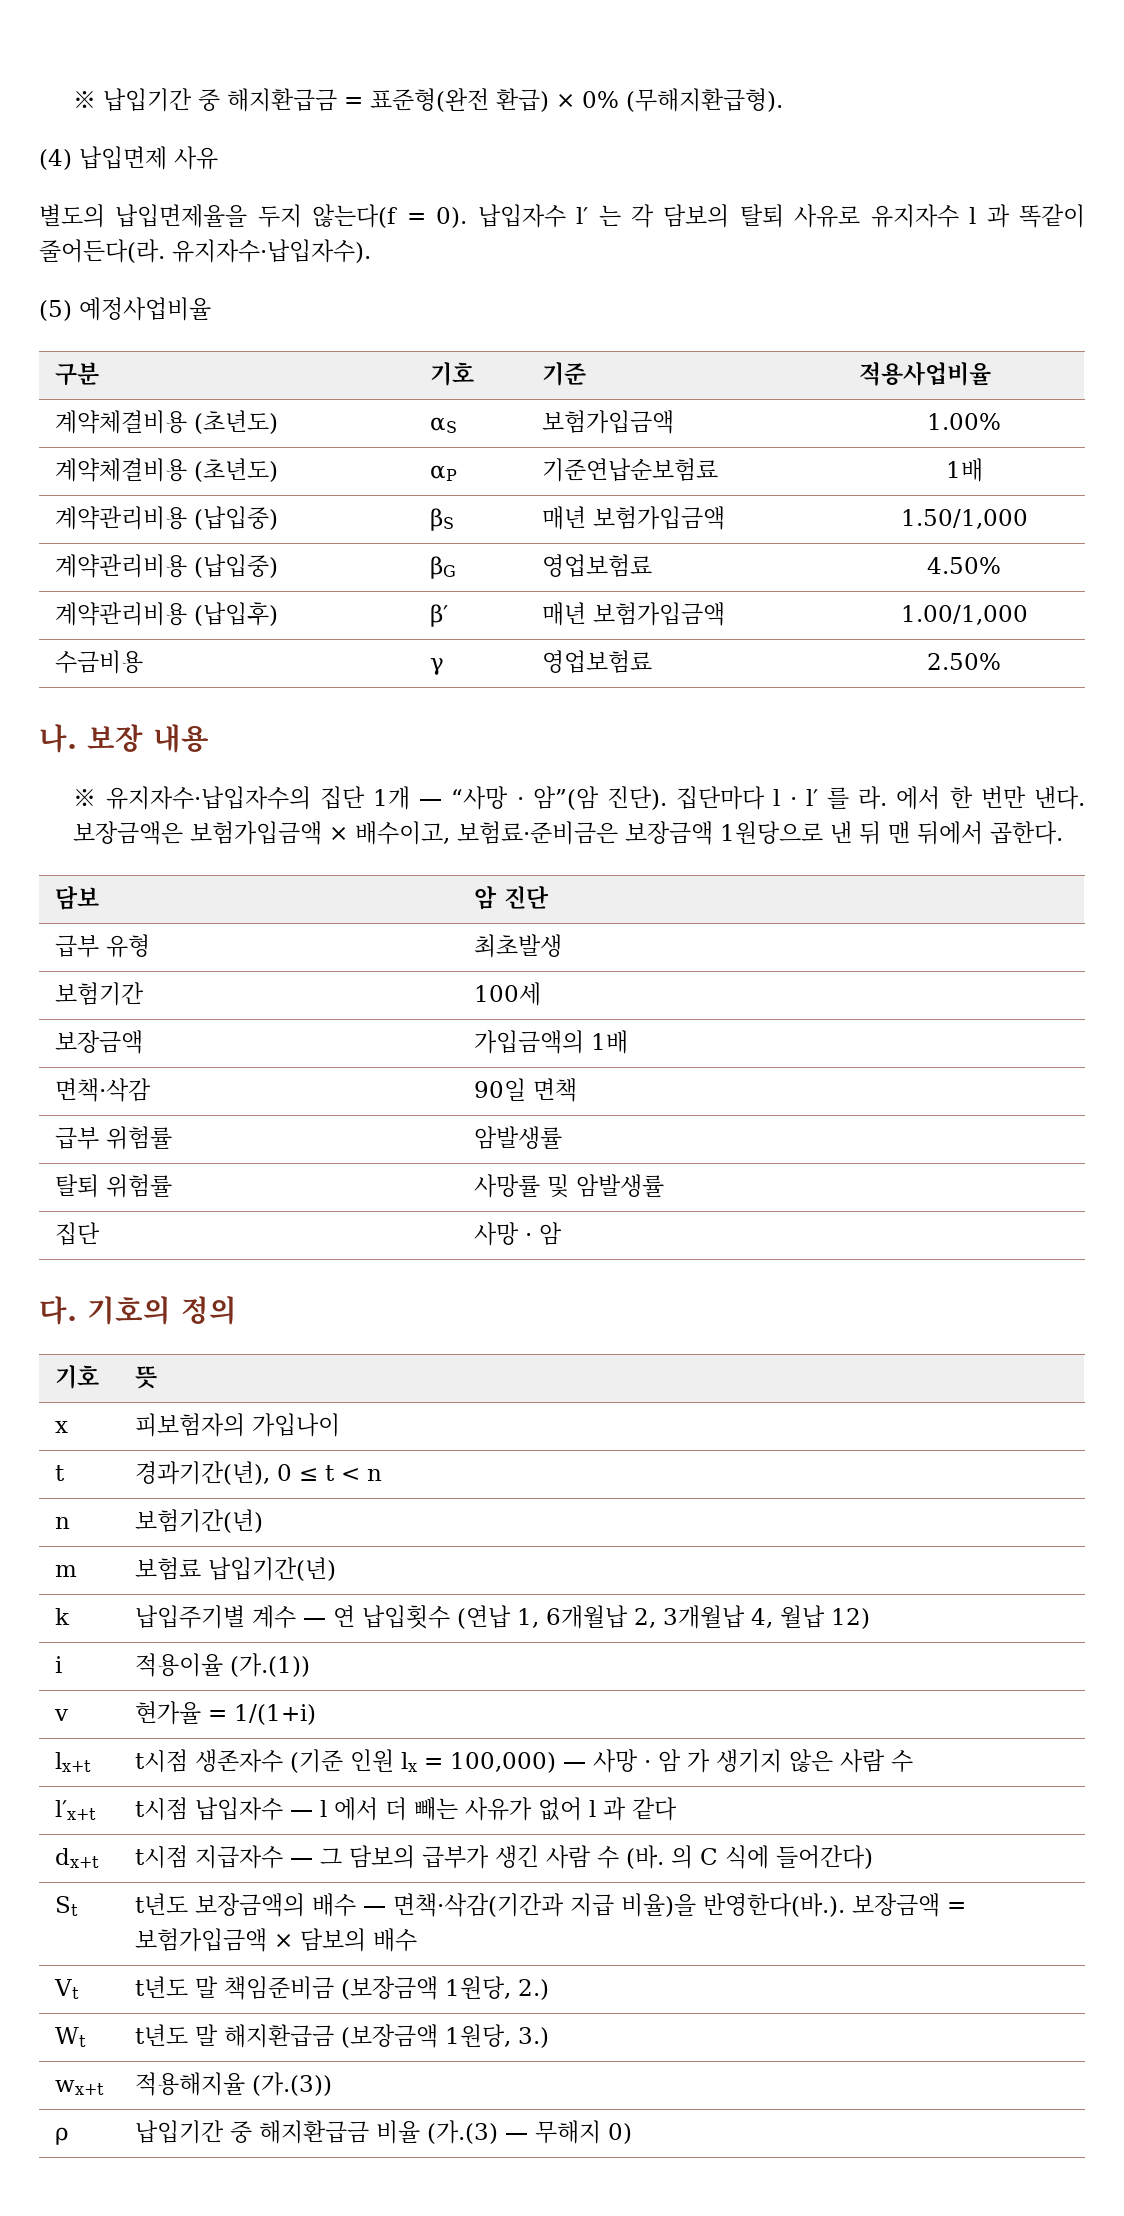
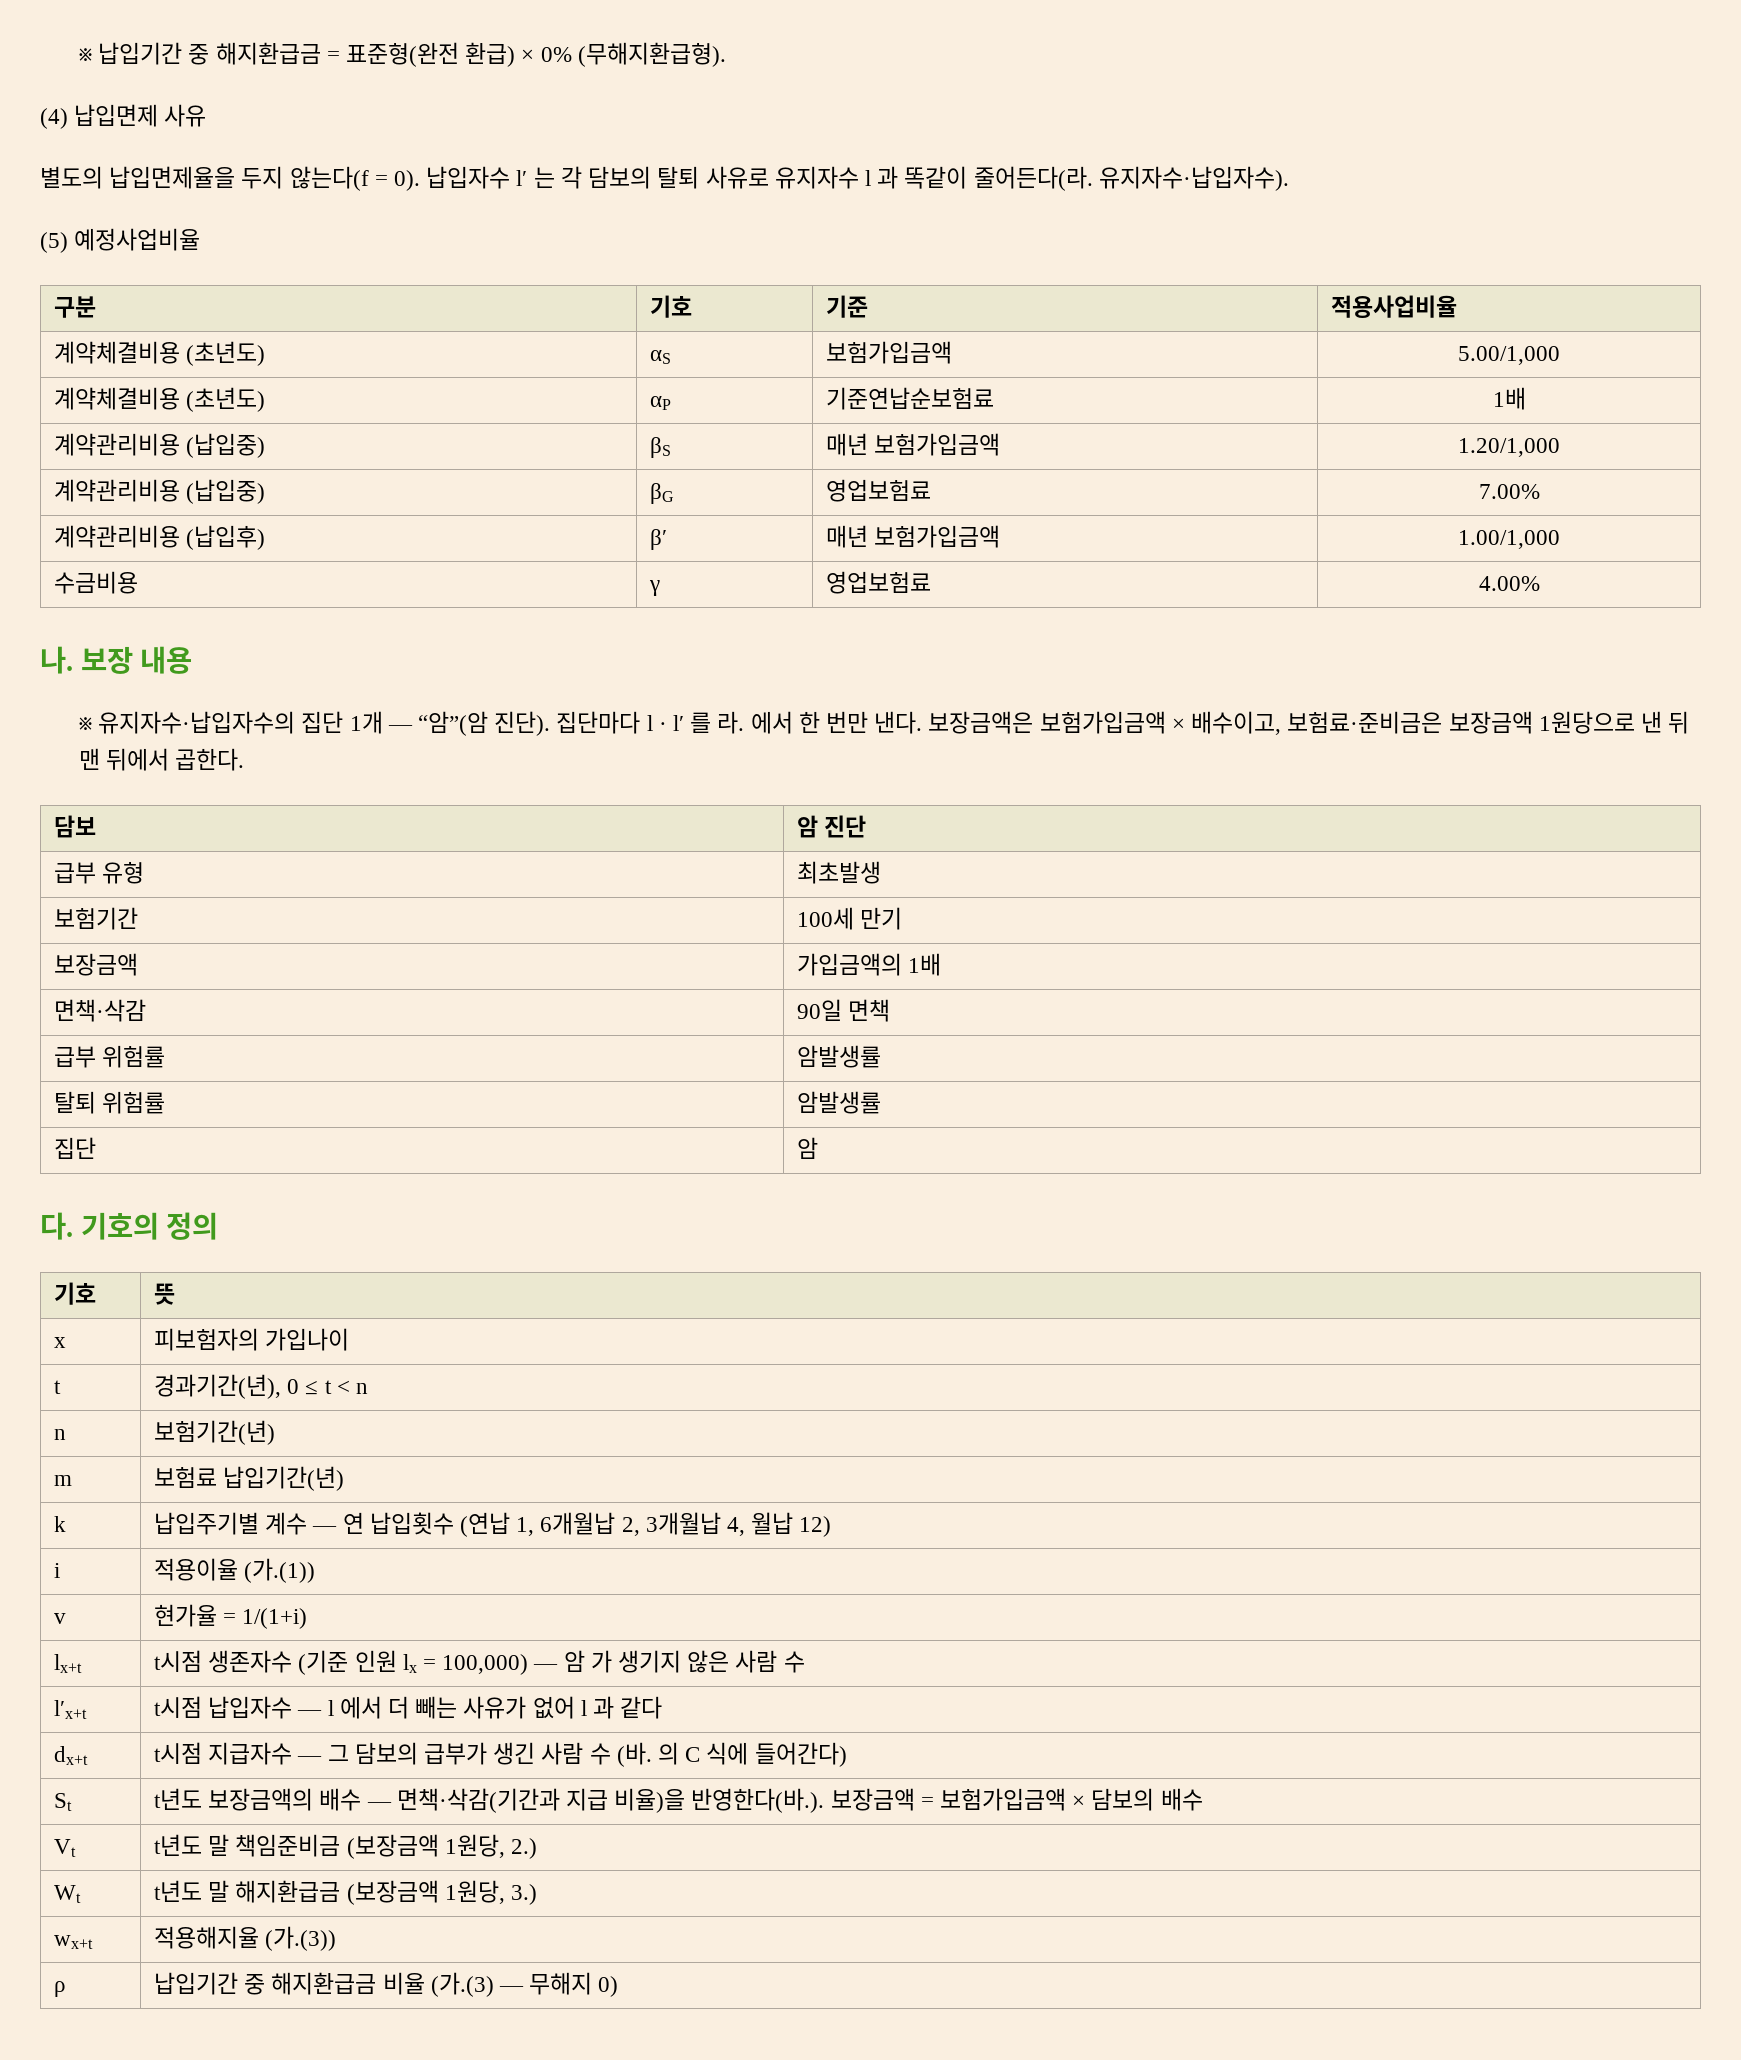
- 계약체결비용 (초년도) | αS | 보험가입금액 | 1.00%
+ 계약체결비용 (초년도) | αS | 보험가입금액 | 5.00/1,000
- 계약관리비용 (납입중) | βS | 매년 보험가입금액 | 1.50/1,000
+ 계약관리비용 (납입중) | βS | 매년 보험가입금액 | 1.20/1,000
- 계약관리비용 (납입중) | βG | 영업보험료 | 4.50%
+ 계약관리비용 (납입중) | βG | 영업보험료 | 7.00%
- 수금비용 | γ | 영업보험료 | 2.50%
+ 수금비용 | γ | 영업보험료 | 4.00%
- ※ 유지자수·납입자수의 집단 1개 — “사망 · 암”(암 진단).
+ ※ 유지자수·납입자수의 집단 1개 — “암”(암 진단).
- 보험기간 | 100세
+ 보험기간 | 100세 만기
- 탈퇴 위험률 | 사망률 및 암발생률
+ 탈퇴 위험률 | 암발생률
- 집단 | 사망 · 암
+ 집단 | 암
- lx+t | t시점 생존자수 (기준 인원 lx = 100,000) — 사망 · 암 가 생기지 않은 사람 수
+ lx+t | t시점 생존자수 (기준 인원 lx = 100,000) — 암 가 생기지 않은 사람 수

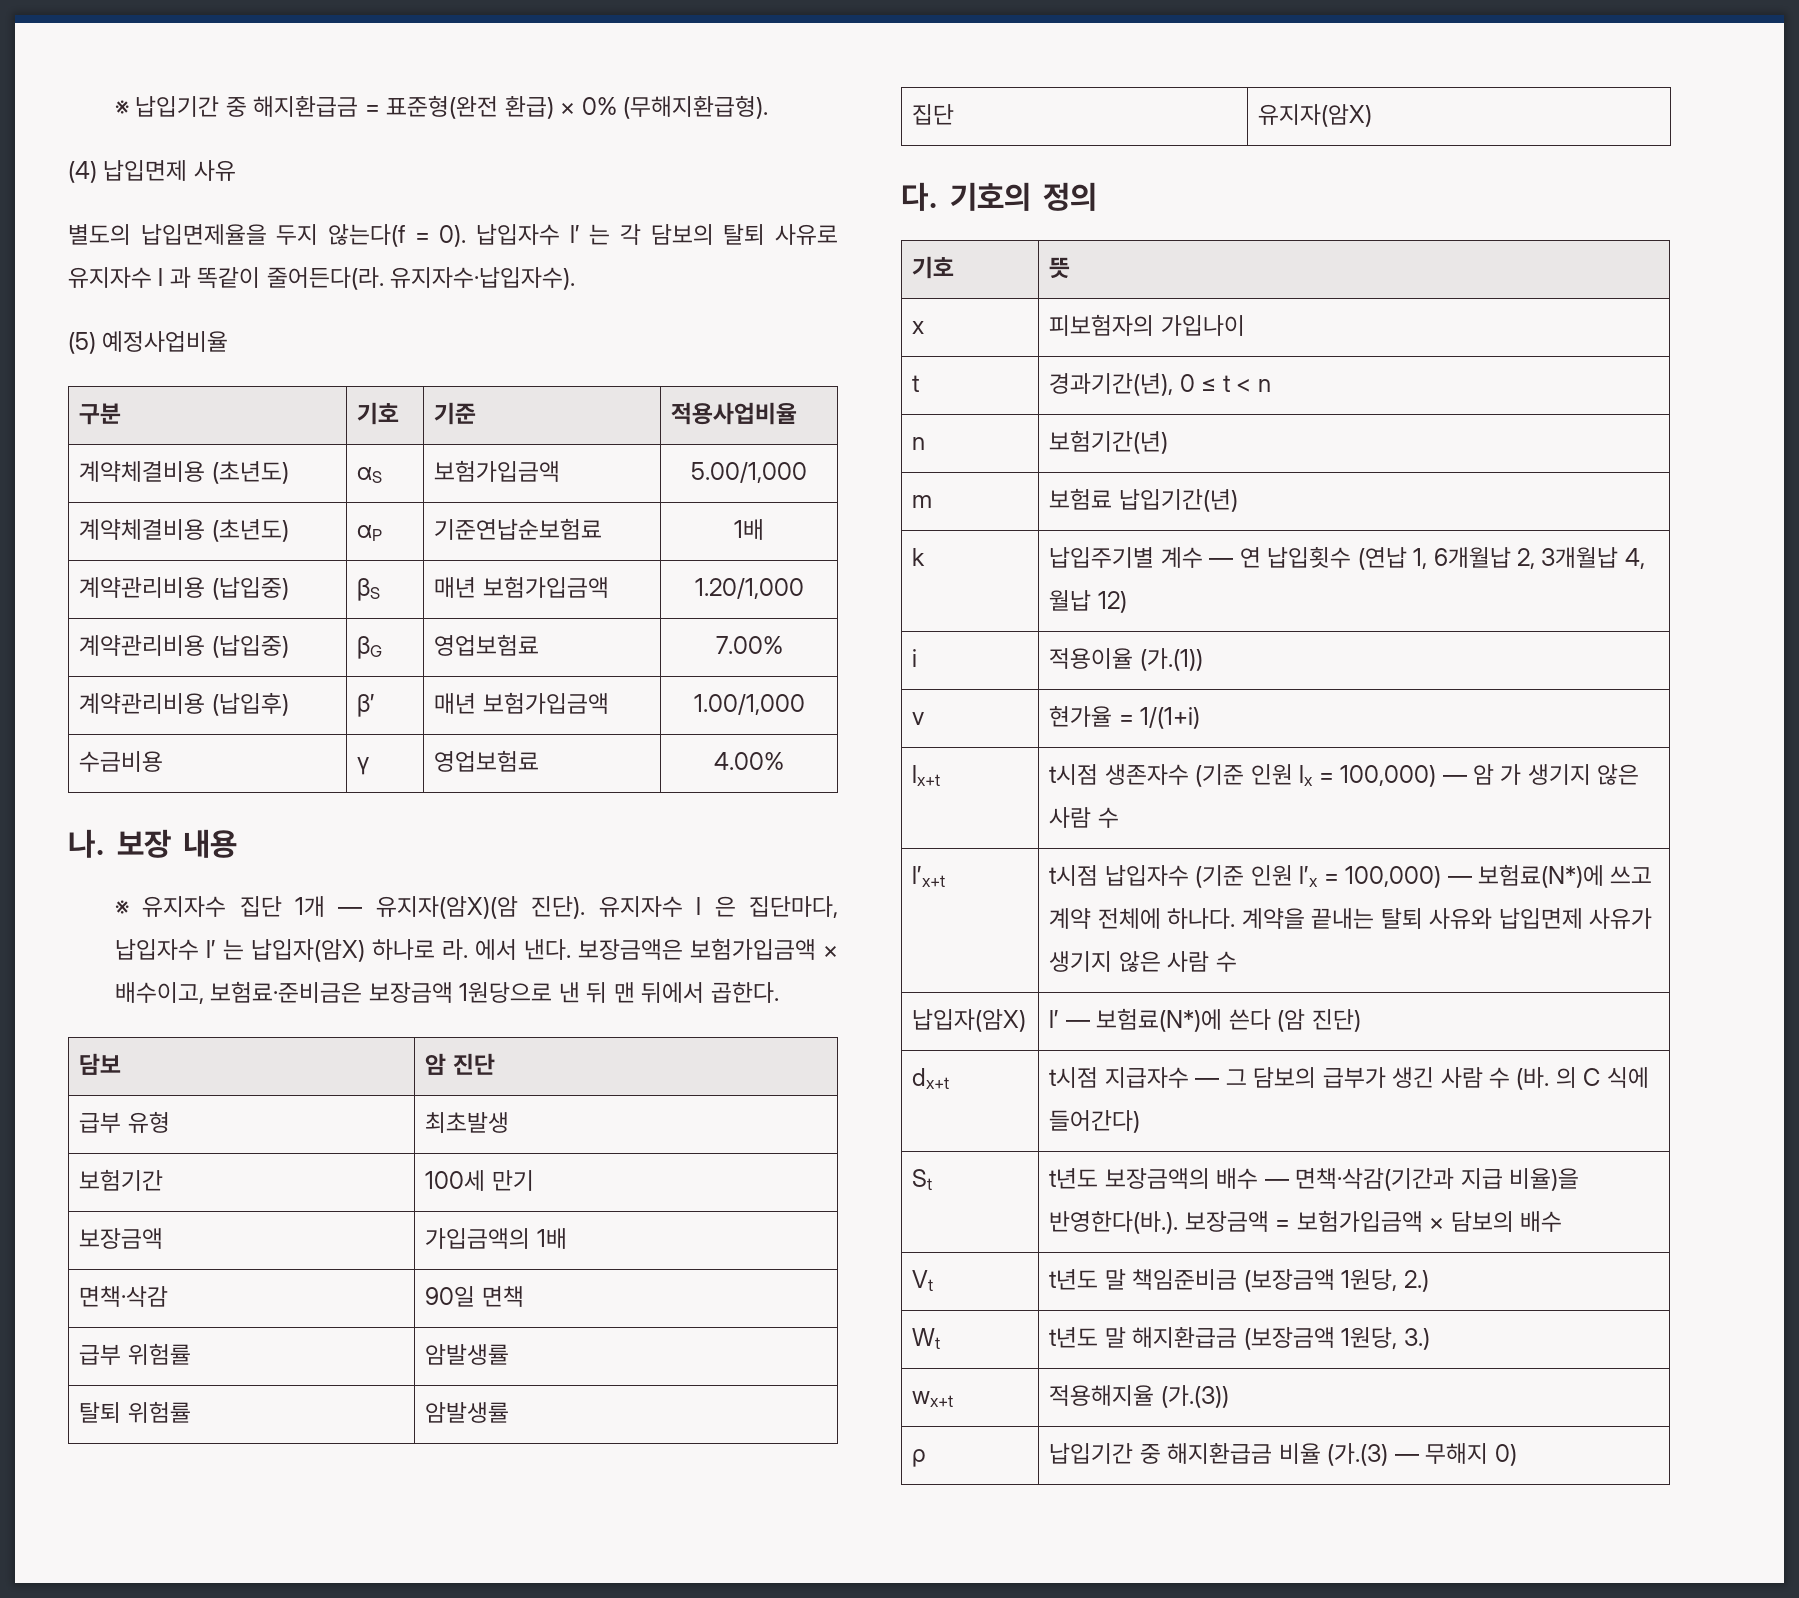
- ※ 유지자수·납입자수의 집단 1개 — “암”(암 진단). 집단마다 l · l′ 를 라. 에서 한 번만 낸다.
+ ※ 유지자수 집단 1개 — 유지자(암X)(암 진단). 유지자수 l 은 집단마다, 납입자수 l′ 는 납입자(암X) 하나로 라. 에서 낸다.
- 집단 | 암
+ 집단 | 유지자(암X)
- l′x+t | t시점 납입자수 — l 에서 더 빼는 사유가 없어 l 과 같다
+ l′x+t | t시점 납입자수 (기준 인원 l′x = 100,000) — 보험료(N*)에 쓰고 계약 전체에 하나다. 계약을 끝내는 탈퇴 사유와 납입면제 사유가 생기지 않은 사람 수
+ 납입자(암X) | l′ — 보험료(N*)에 쓴다 (암 진단)

